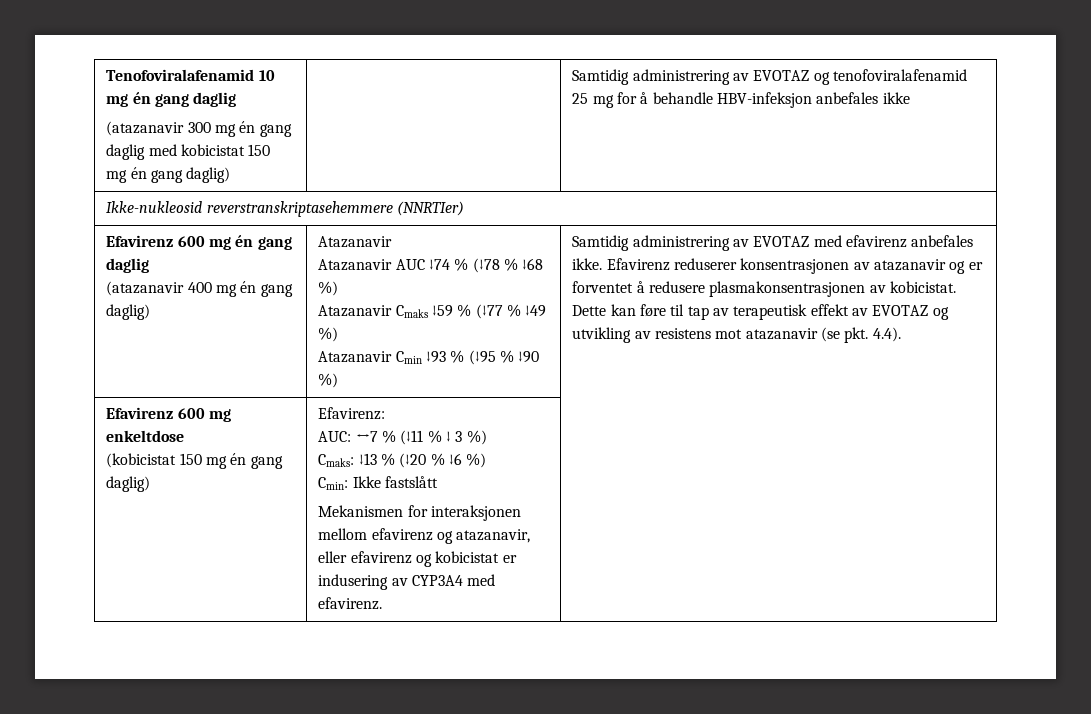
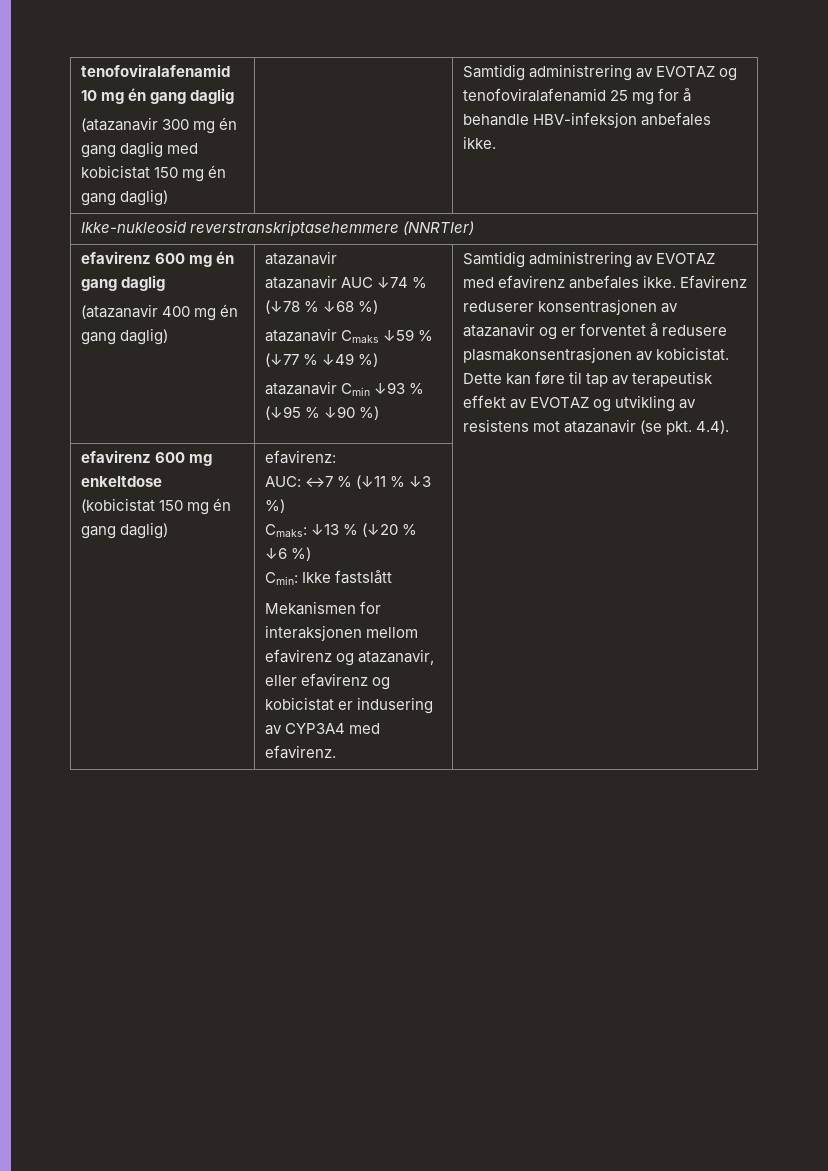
- Tenofoviralafenamid 10 mg én gang daglig
- (atazanavir 300 mg én gang daglig med kobicistat 150 mg én gang daglig) | | Samtidig administrering av EVOTAZ og tenofoviralafenamid 25 mg for å behandle HBV-infeksjon anbefales ikke
+ tenofoviralafenamid 10 mg én gang daglig
+ (atazanavir 300 mg én gang daglig med kobicistat 150 mg én gang daglig) | | Samtidig administrering av EVOTAZ og tenofoviralafenamid 25 mg for å behandle HBV-infeksjon anbefales ikke.
- Efavirenz 600 mg én gang daglig
+ efavirenz 600 mg én gang daglig
- (atazanavir 400 mg én gang daglig) | Atazanavir
- Atazanavir AUC ↓74 % (↓78 % ↓68 %)
+ (atazanavir 400 mg én gang daglig) | atazanavir
+ atazanavir AUC ↓74 % (↓78 % ↓68 %)
- Atazanavir Cmaks ↓59 % (↓77 % ↓49 %)
+ atazanavir Cmaks ↓59 % (↓77 % ↓49 %)
- Atazanavir Cmin ↓93 % (↓95 % ↓90 %)
+ atazanavir Cmin ↓93 % (↓95 % ↓90 %)
- Efavirenz 600 mg enkeltdose
+ efavirenz 600 mg enkeltdose
- Efavirenz:
+ efavirenz:
- AUC: ↔7 % (↓11 % ↓ 3 %)
+ AUC: ↔7 % (↓11 % ↓3 %)

